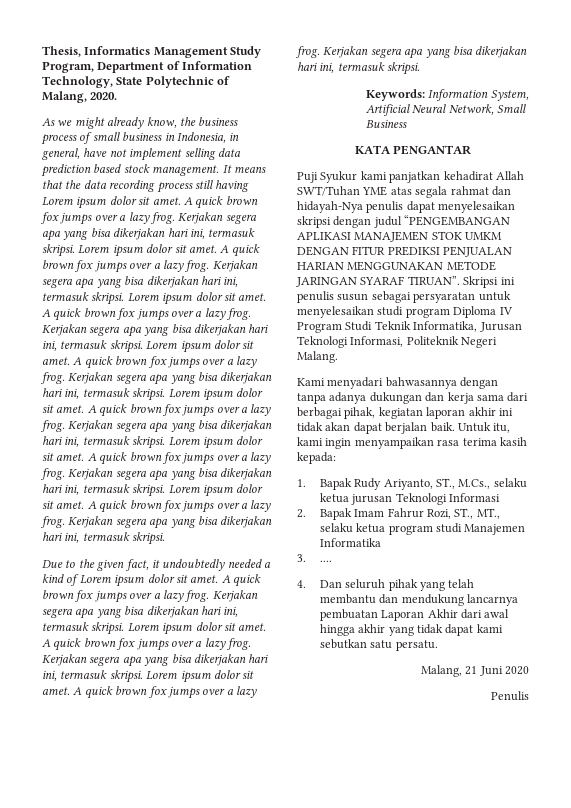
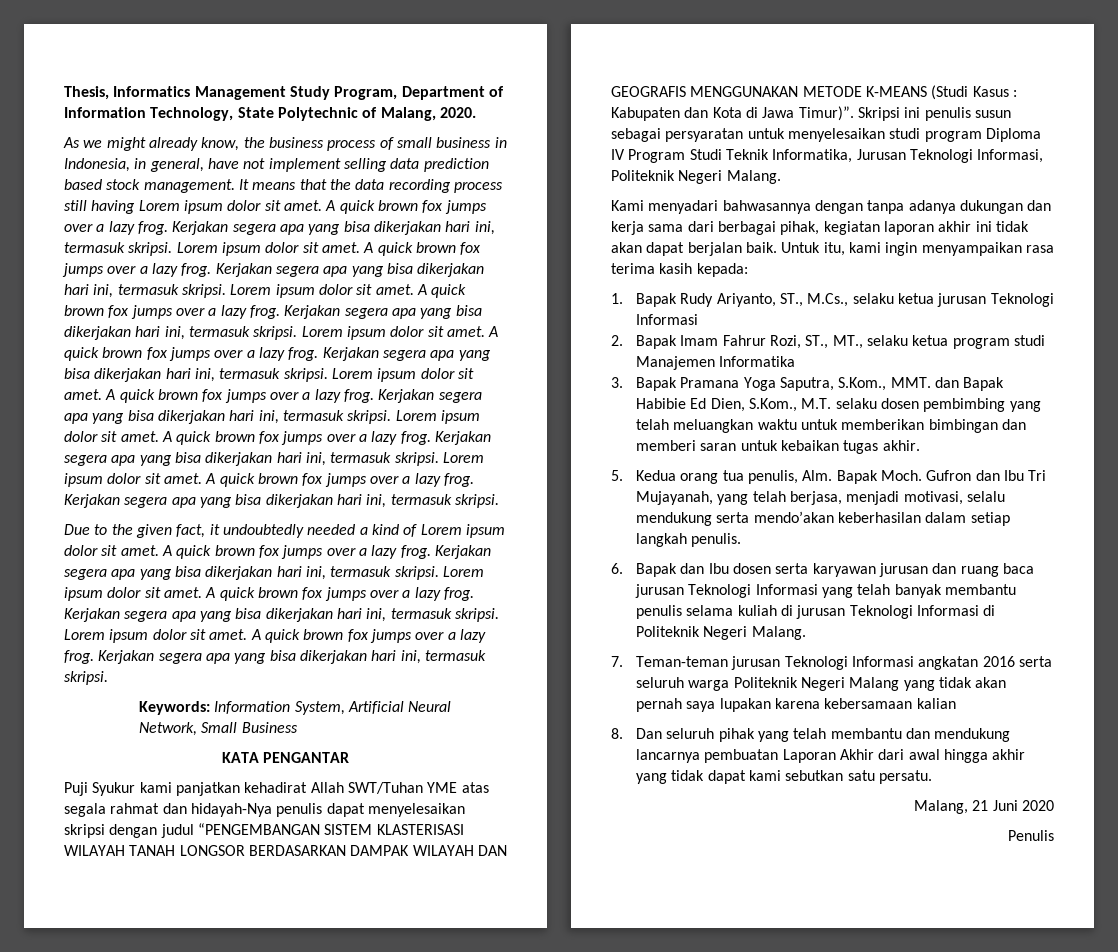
- Puji Syukur kami panjatkan kehadirat Allah SWT/Tuhan YME atas segala rahmat dan hidayah-Nya penulis dapat menyelesaikan skripsi dengan judul “PENGEMBANGAN APLIKASI MANAJEMEN STOK UMKM DENGAN FITUR PREDIKSI PENJUALAN HARIAN MENGGUNAKAN METODE JARINGAN SYARAF TIRUAN”.
+ Puji Syukur kami panjatkan kehadirat Allah SWT/Tuhan YME atas segala rahmat dan hidayah-Nya penulis dapat menyelesaikan skripsi dengan judul “PENGEMBANGAN SISTEM KLASTERISASI WILAYAH TANAH LONGSOR BERDASARKAN DAMPAK WILAYAH DAN GEOGRAFIS MENGGUNAKAN METODE K-MEANS (Studi Kasus : Kabupaten dan Kota di Jawa Timur)”.
- 3. ....
- 4. Dan seluruh pihak yang telah membantu dan mendukung lancarnya pembuatan Laporan Akhir dari awal hingga akhir yang tidak dapat kami sebutkan satu persatu.
+ 3. Bapak Pramana Yoga Saputra, S.Kom., MMT. dan Bapak Habibie Ed Dien, S.Kom., M.T. selaku dosen pembimbing yang telah meluangkan waktu untuk memberikan bimbingan dan memberi saran untuk kebaikan tugas akhir.
+ 5. Kedua orang tua penulis, Alm. Bapak Moch. Gufron dan Ibu Tri Mujayanah, yang telah berjasa, menjadi motivasi, selalu mendukung serta mendo’akan keberhasilan dalam setiap langkah penulis.
+ 6. Bapak dan Ibu dosen serta karyawan jurusan dan ruang baca jurusan Teknologi Informasi yang telah banyak membantu penulis selama kuliah di jurusan Teknologi Informasi di Politeknik Negeri Malang.
+ 7. Teman-teman jurusan Teknologi Informasi angkatan 2016 serta seluruh warga Politeknik Negeri Malang yang tidak akan pernah saya lupakan karena kebersamaan kalian
+ 8. Dan seluruh pihak yang telah membantu dan mendukung lancarnya pembuatan Laporan Akhir dari awal hingga akhir yang tidak dapat kami sebutkan satu persatu.

